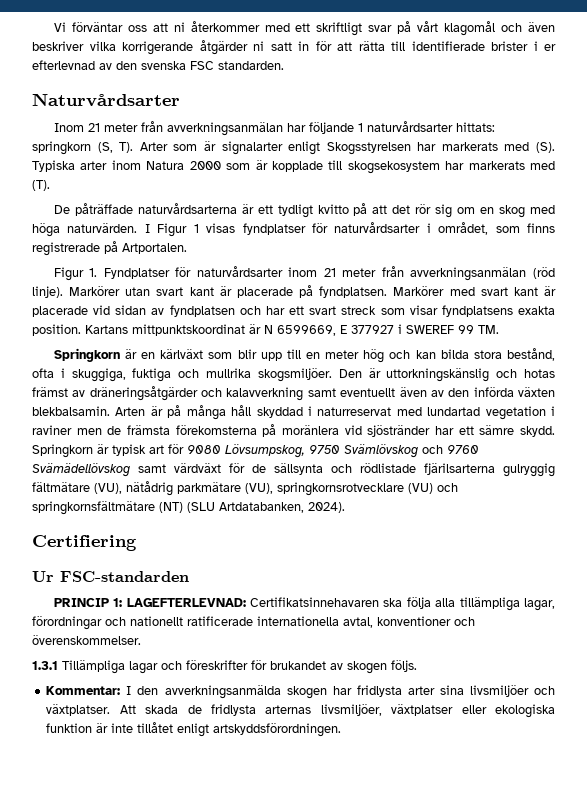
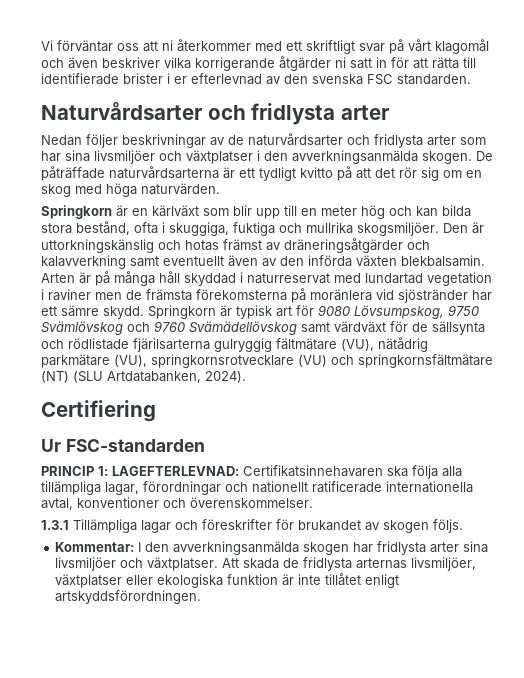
- Naturvårdsarter
- Inom 21 meter från avverkningsanmälan har följande 1 naturvårdsarter hittats: springkorn (S, T). Arter som är signalarter enligt Skogsstyrelsen har markerats med (S). Typiska arter inom Natura 2000 som är kopplade till skogsekosystem har markerats med (T).
- De påträffade naturvårdsarterna är ett tydligt kvitto på att det rör sig om en skog med höga naturvärden. I Figur 1 visas fyndplatser för naturvårdsarter i området, som finns registrerade på Artportalen.
- Figur 1. Fyndplatser för naturvårdsarter inom 21 meter från avverkningsanmälan (röd linje). Markörer utan svart kant är placerade på fyndplatsen. Markörer med svart kant är placerade vid sidan av fyndplatsen och har ett svart streck som visar fyndplatsens exakta position. Kartans mittpunktskoordinat är N 6599669, E 377927 i SWEREF 99 TM.
+ Naturvårdsarter och fridlysta arter
+ Nedan följer beskrivningar av de naturvårdsarter och fridlysta arter som har sina livsmiljöer och växtplatser i den avverkningsanmälda skogen. De påträffade naturvårdsarterna är ett tydligt kvitto på att det rör sig om en skog med höga naturvärden.

